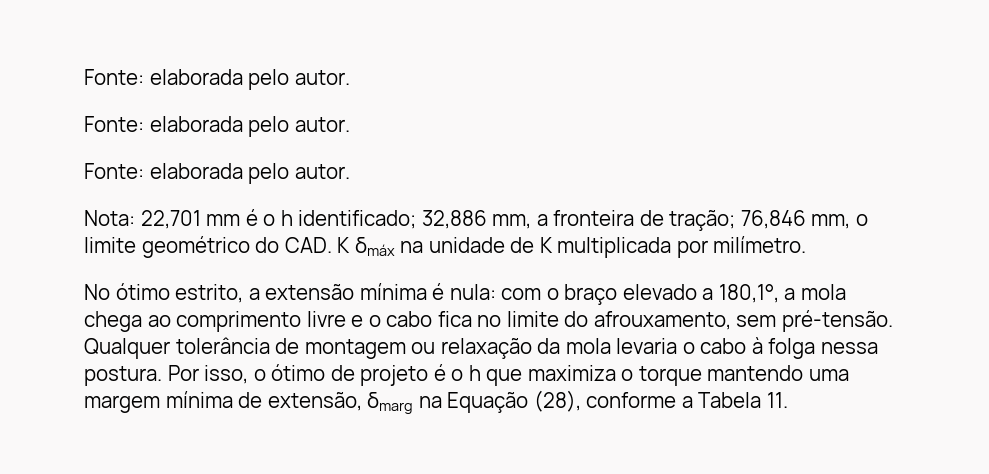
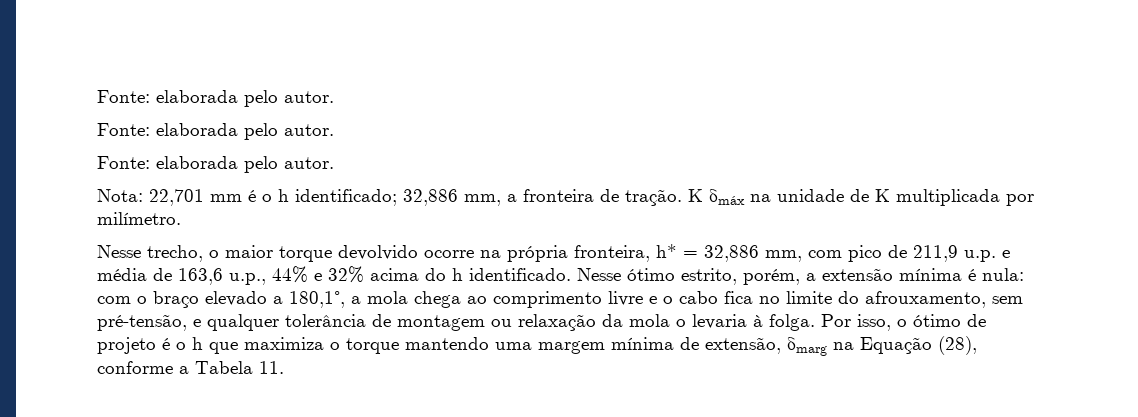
- Nota: 22,701 mm é o h identificado; 32,886 mm, a fronteira de tração; 76,846 mm, o limite geométrico do CAD. K δmáx na unidade de K multiplicada por milímetro.
+ Nota: 22,701 mm é o h identificado; 32,886 mm, a fronteira de tração. K δmáx na unidade de K multiplicada por milímetro.
- No ótimo estrito, a extensão mínima é nula: com o braço elevado a 180,1°, a mola chega ao comprimento livre e o cabo fica no limite do afrouxamento, sem pré-tensão. Qualquer tolerância de montagem ou relaxação da mola levaria o cabo à folga nessa postura.
+ Nesse trecho, o maior torque devolvido ocorre na própria fronteira, h* = 32,886 mm, com pico de 211,9 u.p. e média de 163,6 u.p., 44% e 32% acima do h identificado. Nesse ótimo estrito, porém, a extensão mínima é nula: com o braço elevado a 180,1°, a mola chega ao comprimento livre e o cabo fica no limite do afrouxamento, sem pré-tensão, e qualquer tolerância de montagem ou relaxação da mola o levaria à folga.

